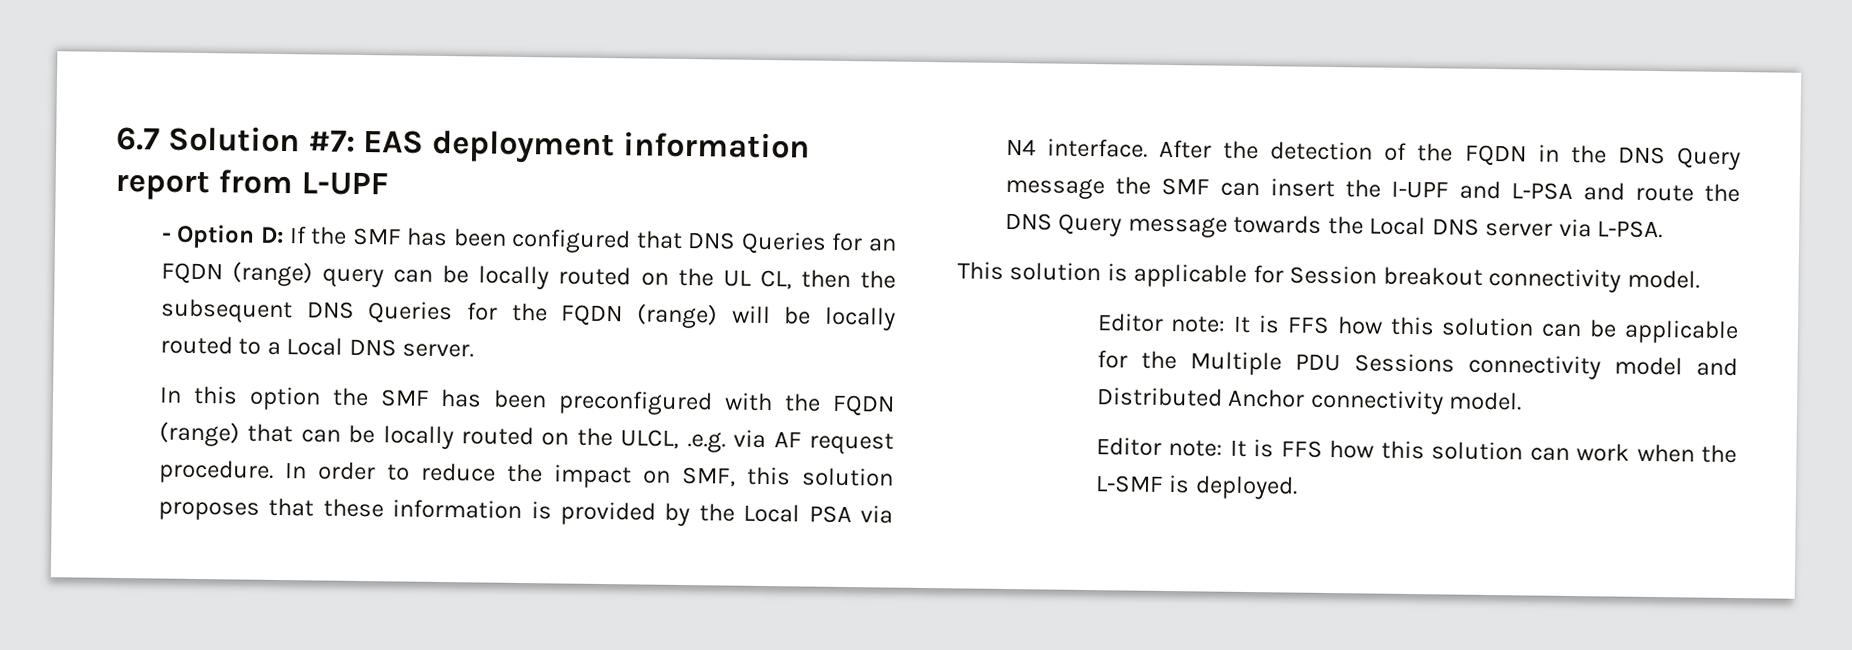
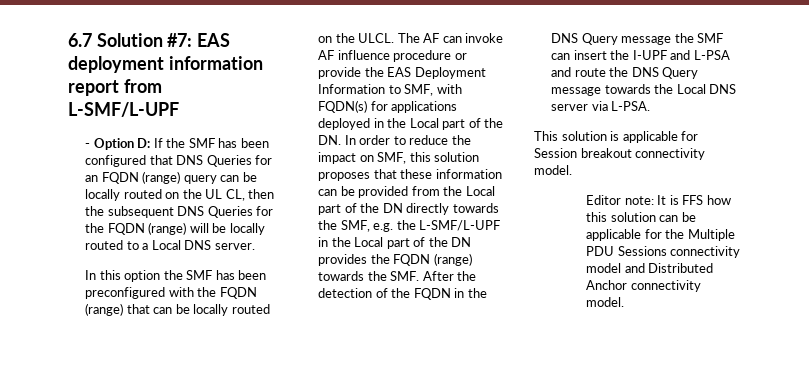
- 6.7 Solution #7: EAS deployment information report from L-UPF
+ 6.7 Solution #7: EAS deployment information report from L-SMF/L-UPF
- In this option the SMF has been preconfigured with the FQDN (range) that can be locally routed on the ULCL, .e.g. via AF request procedure. In order to reduce the impact on SMF, this solution proposes that these information is provided by the Local PSA via N4 interface. After the detection of the FQDN in the DNS Query message the SMF can insert the I-UPF and L-PSA and route the DNS Query message towards the Local DNS server via L-PSA.
+ In this option the SMF has been preconfigured with the FQDN (range) that can be locally routed on the ULCL. The AF can invoke AF influence procedure or provide the EAS Deployment Information to SMF, with FQDN(s) for applications deployed in the Local part of the DN. In order to reduce the impact on SMF, this solution proposes that these information can be provided from the Local part of the DN directly towards the SMF, e.g. the L-SMF/L-UPF in the Local part of the DN provides the FQDN (range) towards the SMF. After the detection of the FQDN in the DNS Query message the SMF can insert the I-UPF and L-PSA and route the DNS Query message towards the Local DNS server via L-PSA.
- Editor note: It is FFS how this solution can work when the L-SMF is deployed.

